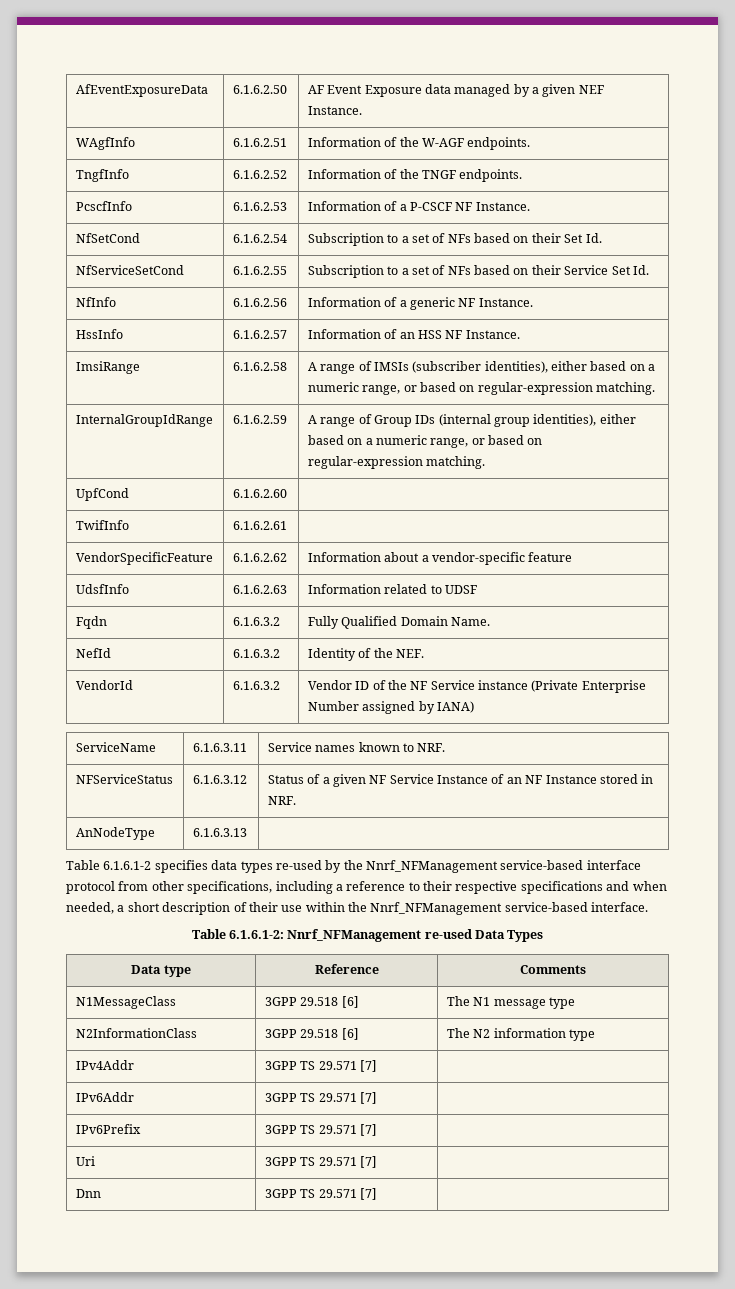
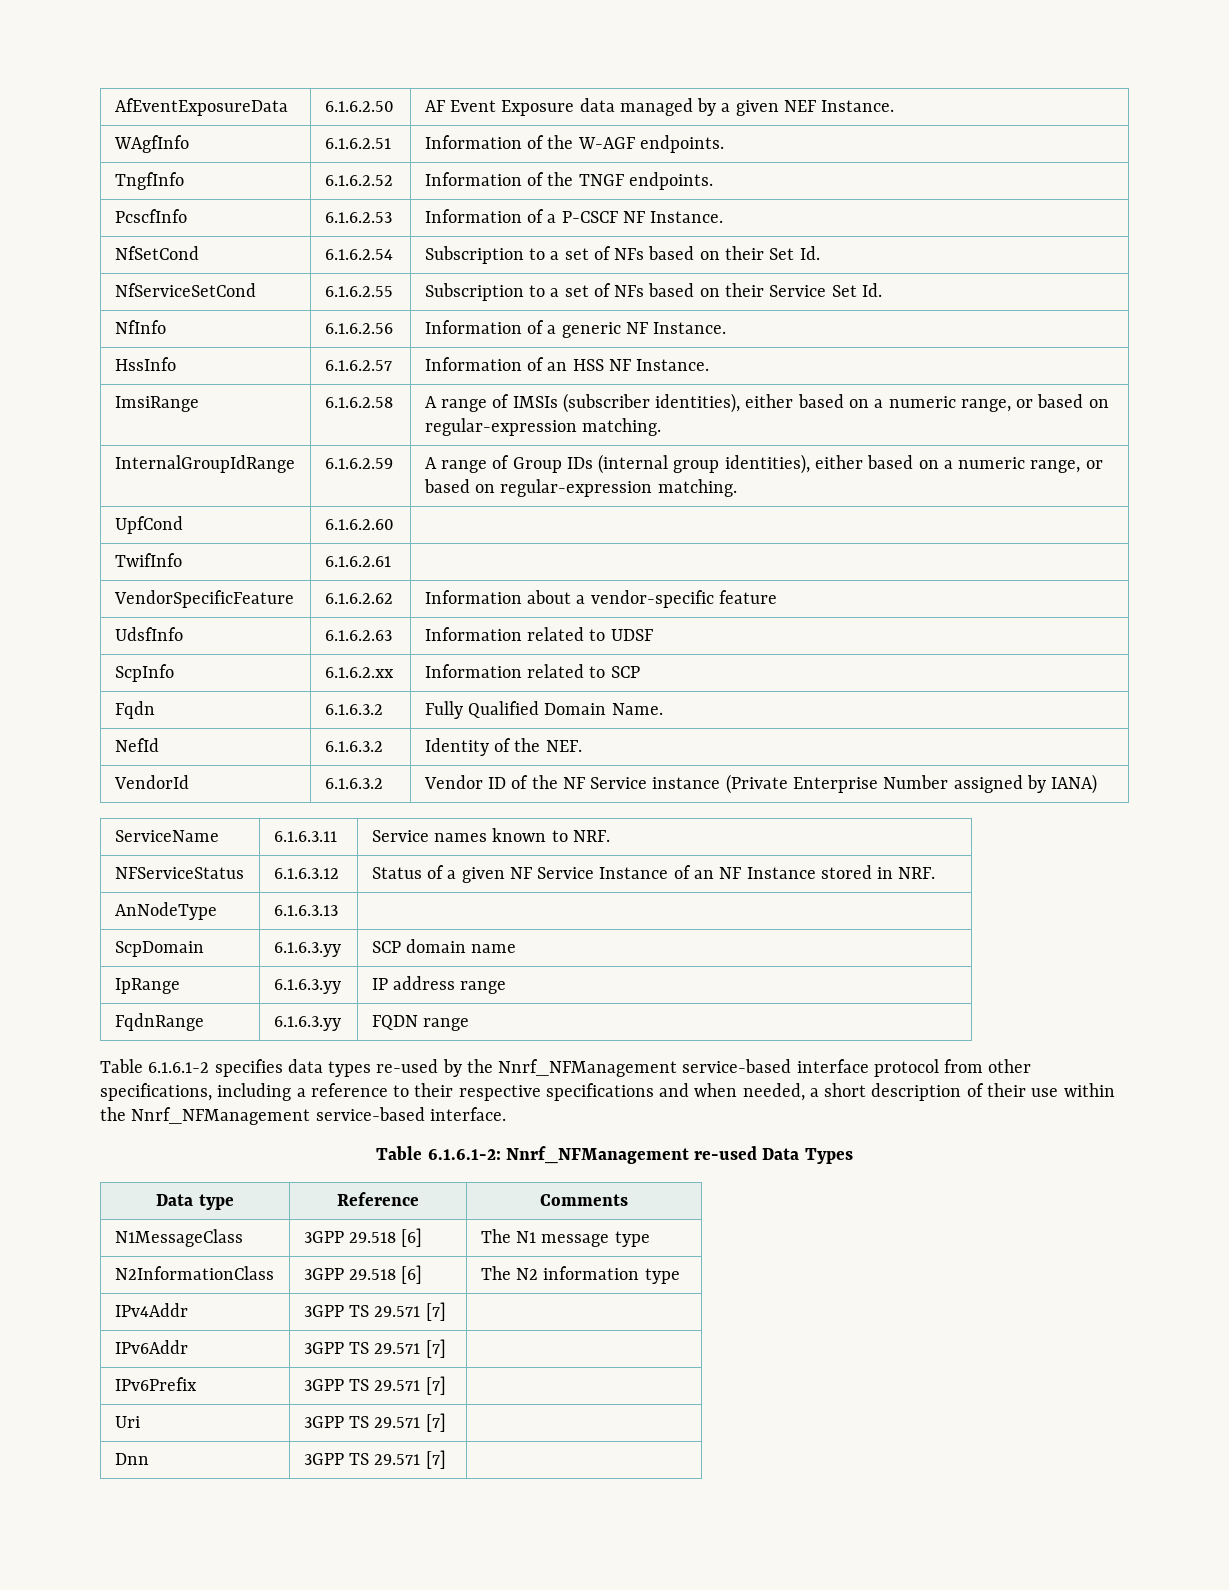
+ ScpInfo | 6.1.6.2.xx | Information related to SCP
+ ScpDomain | 6.1.6.3.yy | SCP domain name
+ IpRange | 6.1.6.3.yy | IP address range
+ FqdnRange | 6.1.6.3.yy | FQDN range

